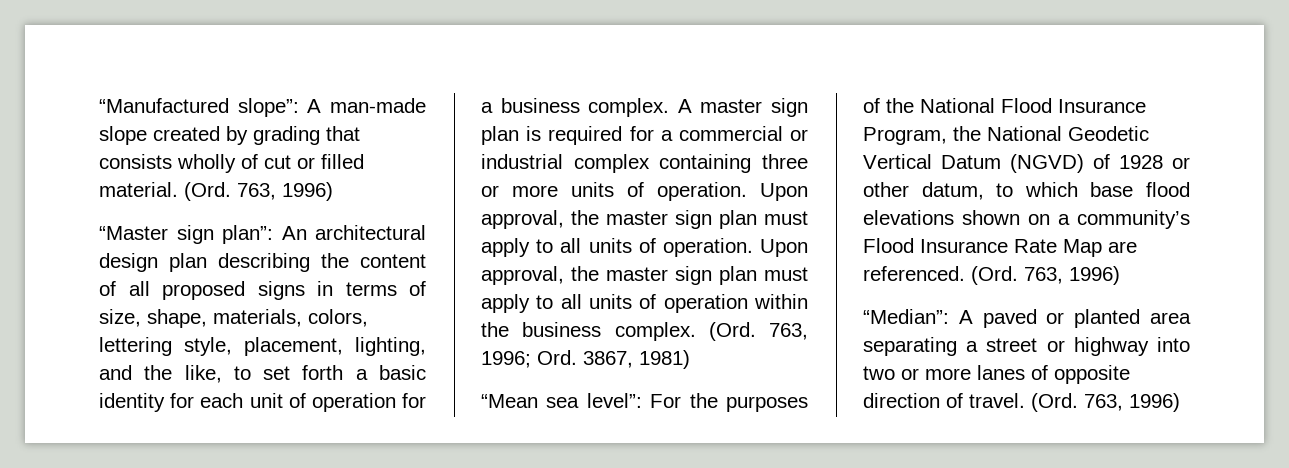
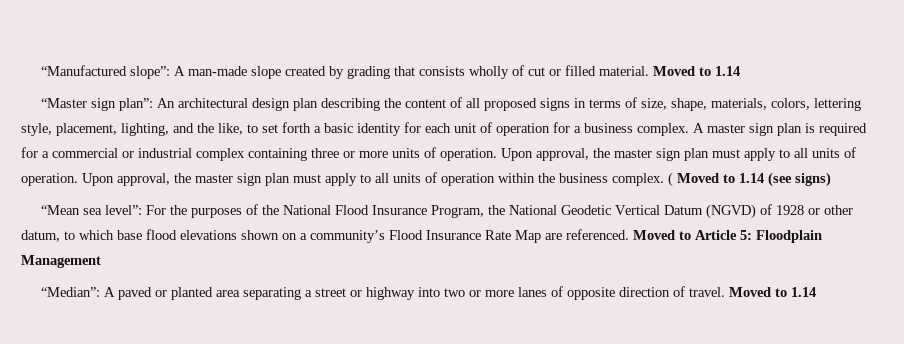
- “Manufactured slope”: A man-made slope created by grading that consists wholly of cut or filled material. (Ord. 763, 1996)
+ “Manufactured slope”: A man-made slope created by grading that consists wholly of cut or filled material. Moved to 1.14
- (Ord. 763, 1996; Ord. 3867, 1981)
+ ( Moved to 1.14 (see signs)
- “Mean sea level”: For the purposes of the National Flood Insurance Program, the National Geodetic Vertical Datum (NGVD) of 1928 or other datum, to which base flood elevations shown on a community’s Flood Insurance Rate Map are referenced. (Ord. 763, 1996)
+ “Mean sea level”: For the purposes of the National Flood Insurance Program, the National Geodetic Vertical Datum (NGVD) of 1928 or other datum, to which base flood elevations shown on a community’s Flood Insurance Rate Map are referenced. Moved to Article 5: Floodplain Management
- “Median”: A paved or planted area separating a street or highway into two or more lanes of opposite direction of travel. (Ord. 763, 1996)
+ “Median”: A paved or planted area separating a street or highway into two or more lanes of opposite direction of travel. Moved to 1.14

